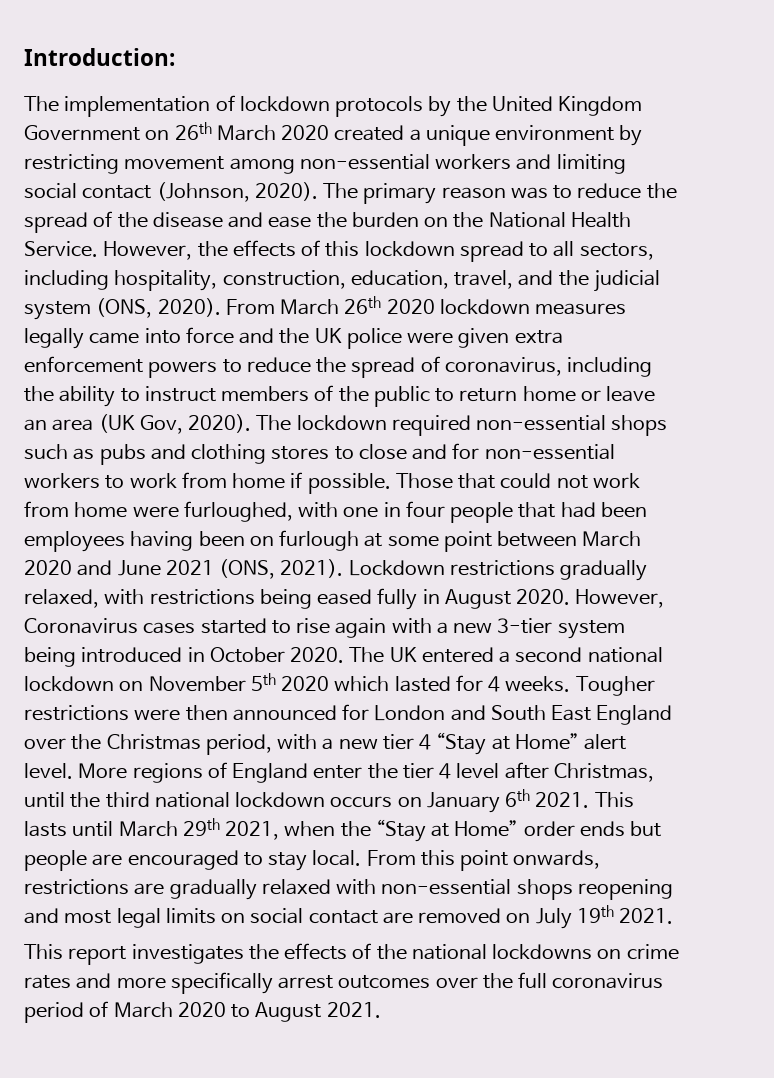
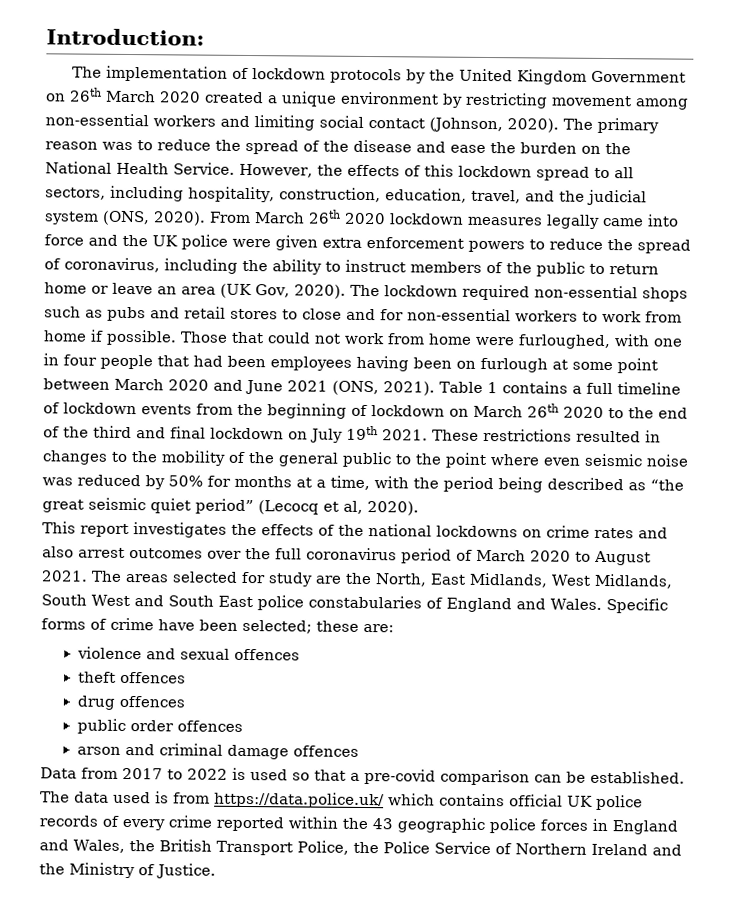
- The lockdown required non-essential shops such as pubs and clothing stores to close and for non-essential workers to work from home if possible.
+ The lockdown required non-essential shops such as pubs and retail stores to close and for non-essential workers to work from home if possible.
- Lockdown restrictions gradually relaxed, with restrictions being eased fully in August 2020. However, Coronavirus cases started to rise again with a new 3-tier system being introduced in October 2020. The UK entered a second national lockdown on November 5th 2020 which lasted for 4 weeks. Tougher restrictions were then announced for London and South East England over the Christmas period, with a new tier 4 “Stay at Home” alert level. More regions of England enter the tier 4 level after Christmas, until the third national lockdown occurs on January 6th 2021. This lasts until March 29th 2021, when the “Stay at Home” order ends but people are encouraged to stay local. From this point onwards, restrictions are gradually relaxed with non-essential shops reopening and most legal limits on social contact are removed on July 19th 2021.
+ Table 1 contains a full timeline of lockdown events from the beginning of lockdown on March 26th 2020 to the end of the third and final lockdown on July 19th 2021. These restrictions resulted in changes to the mobility of the general public to the point where even seismic noise was reduced by 50% for months at a time, with the period being described as “the great seismic quiet period” (Lecocq et al, 2020).
- This report investigates the effects of the national lockdowns on crime rates and more specifically arrest outcomes over the full coronavirus period of March 2020 to August 2021.
+ This report investigates the effects of the national lockdowns on crime rates and also arrest outcomes over the full coronavirus period of March 2020 to August 2021.
+ The areas selected for study are the North, East Midlands, West Midlands, South West and South East police constabularies of England and Wales. Specific forms of crime have been selected; these are:
+ violence and sexual offences
+ theft offences
+ drug offences
+ public order offences
+ arson and criminal damage offences
+ Data from 2017 to 2022 is used so that a pre-covid comparison can be established. The data used is from https://data.police.uk/ which contains official UK police records of every crime reported within the 43 geographic police forces in England and Wales, the British Transport Police, the Police Service of Northern Ireland and the Ministry of Justice.

